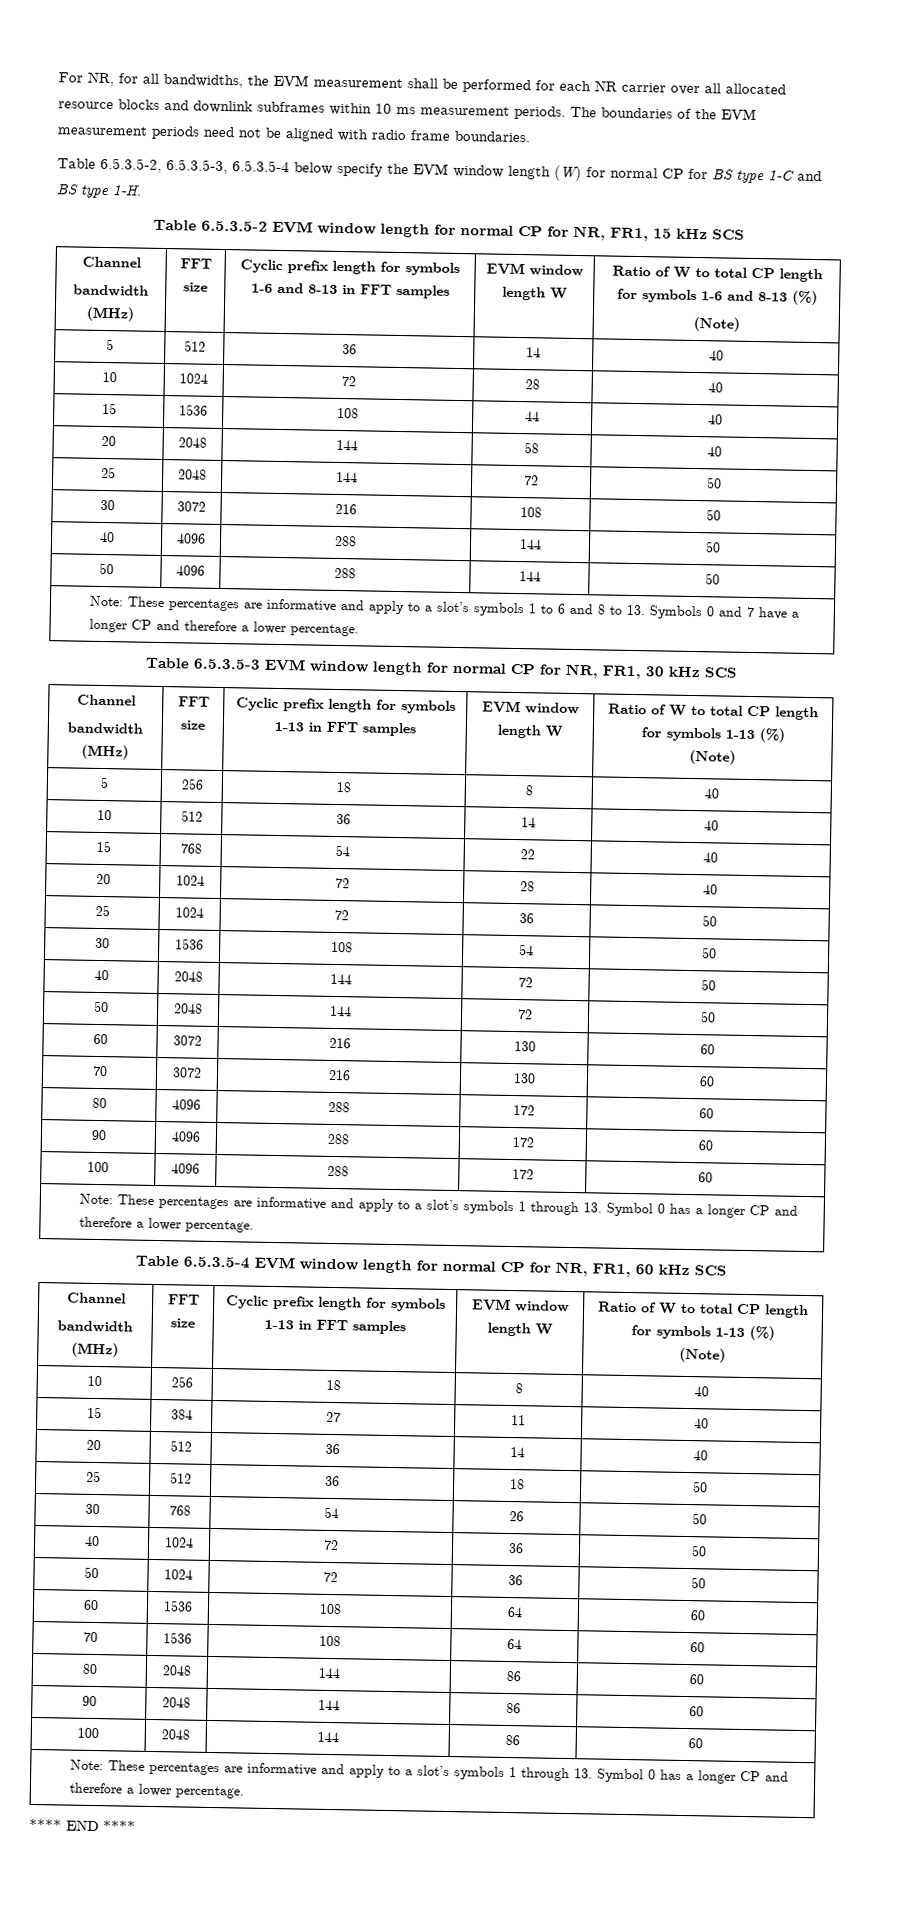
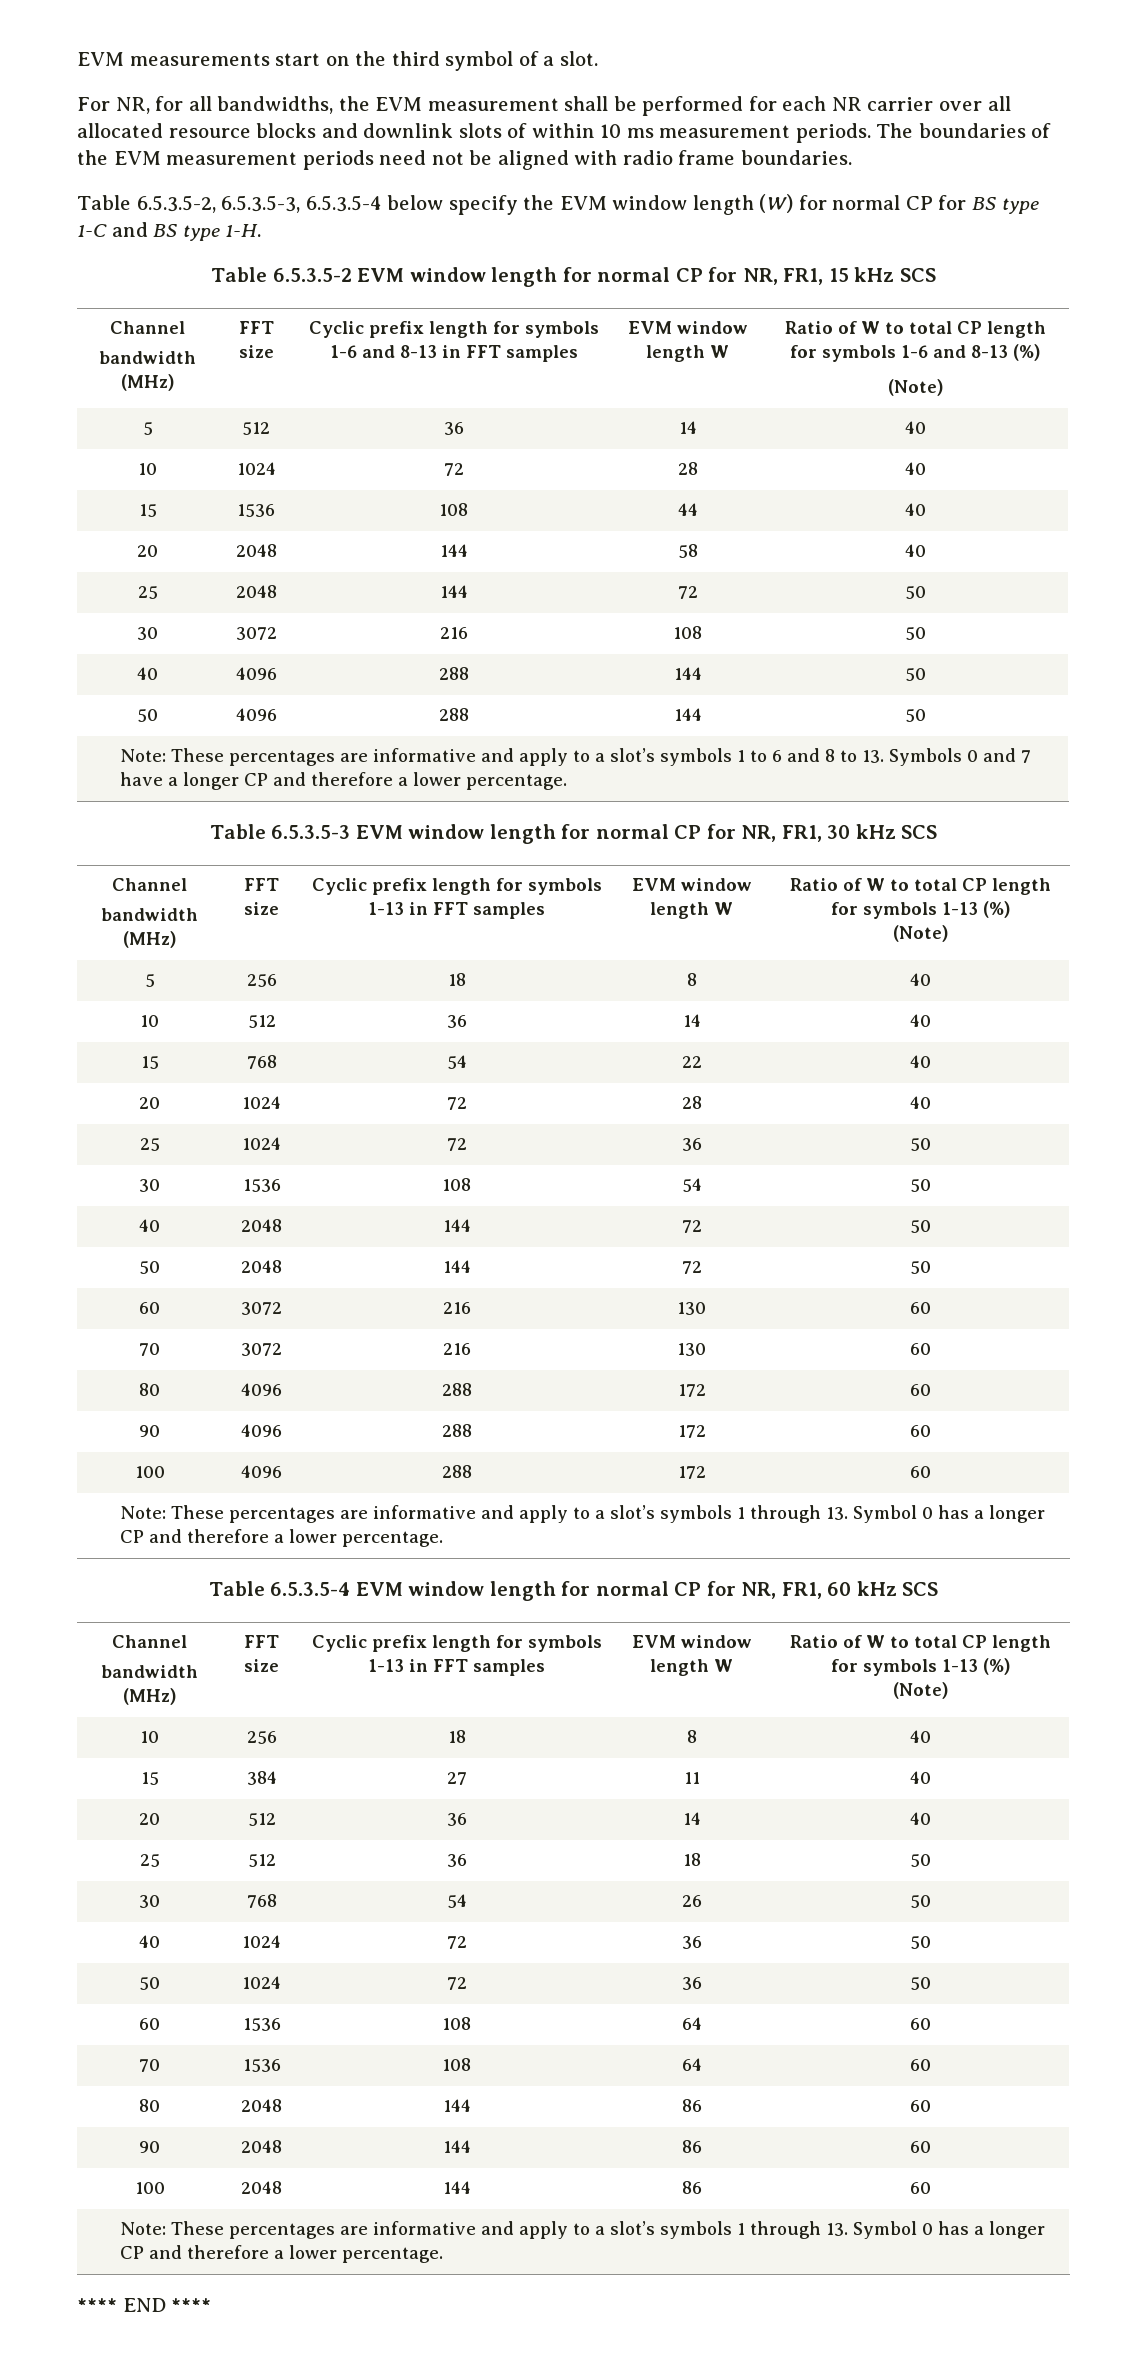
+ EVM measurements start on the third symbol of a slot.
- For NR, for all bandwidths, the EVM measurement shall be performed for each NR carrier over all allocated resource blocks and downlink subframes within 10 ms measurement periods.
+ For NR, for all bandwidths, the EVM measurement shall be performed for each NR carrier over all allocated resource blocks and downlink slots of within 10 ms measurement periods.

